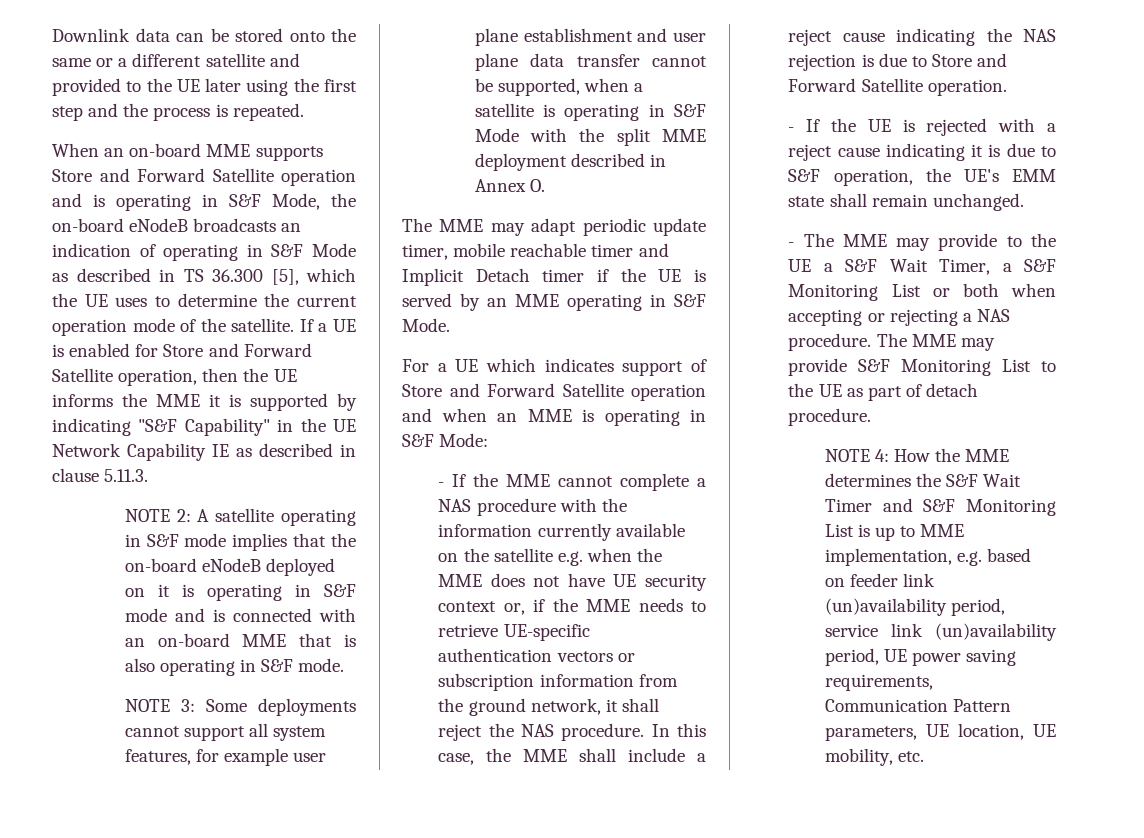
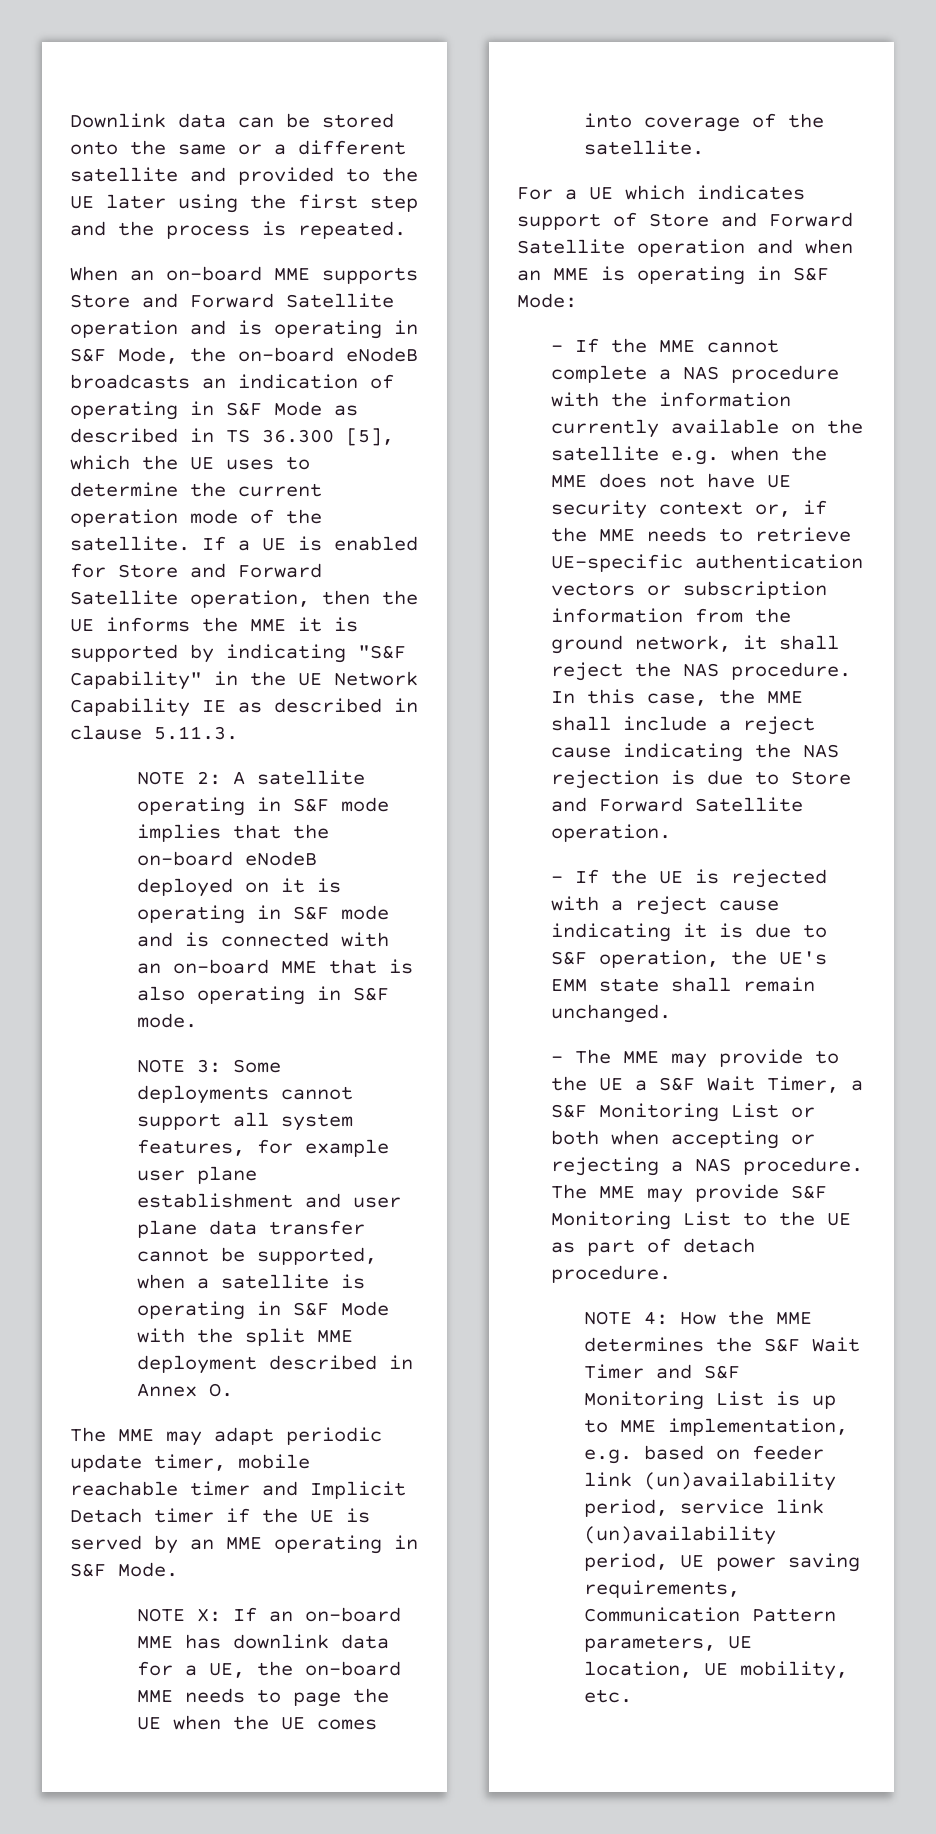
+ NOTE X: If an on-board MME has downlink data for a UE, the on-board MME needs to page the UE when the UE comes into coverage of the satellite.

